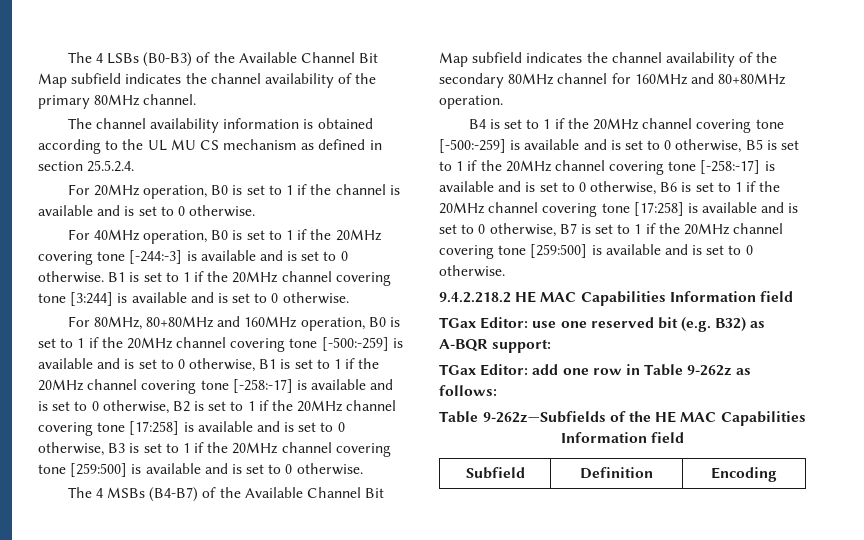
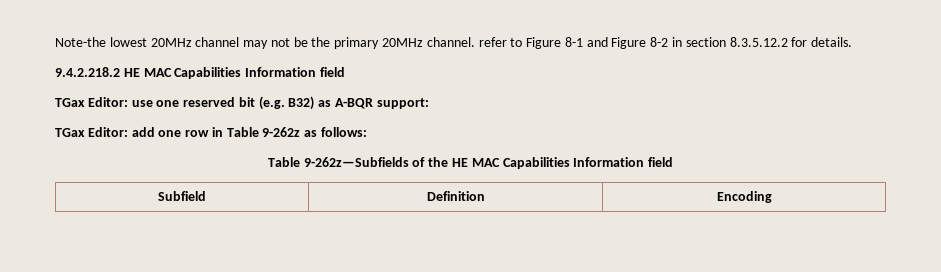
- The 4 LSBs (B0-B3) of the Available Channel Bit Map subfield indicates the channel availability of the primary 80MHz channel.
- The channel availability information is obtained according to the UL MU CS mechanism as defined in section 25.5.2.4.
- For 20MHz operation, B0 is set to 1 if the channel is available and is set to 0 otherwise.
- For 40MHz operation, B0 is set to 1 if the 20MHz covering tone [-244:-3] is available and is set to 0 otherwise. B1 is set to 1 if the 20MHz channel covering tone [3:244] is available and is set to 0 otherwise.
- For 80MHz, 80+80MHz and 160MHz operation, B0 is set to 1 if the 20MHz channel covering tone [-500:-259] is available and is set to 0 otherwise, B1 is set to 1 if the 20MHz channel covering tone [-258:-17] is available and is set to 0 otherwise, B2 is set to 1 if the 20MHz channel covering tone [17:258] is available and is set to 0 otherwise, B3 is set to 1 if the 20MHz channel covering tone [259:500] is available and is set to 0 otherwise.
- The 4 MSBs (B4-B7) of the Available Channel Bit Map subfield indicates the channel availability of the secondary 80MHz channel for 160MHz and 80+80MHz operation.
- B4 is set to 1 if the 20MHz channel covering tone [-500:-259] is available and is set to 0 otherwise, B5 is set to 1 if the 20MHz channel covering tone [-258:-17] is available and is set to 0 otherwise, B6 is set to 1 if the 20MHz channel covering tone [17:258] is available and is set to 0 otherwise, B7 is set to 1 if the 20MHz channel covering tone [259:500] is available and is set to 0 otherwise.
+ Note-the lowest 20MHz channel may not be the primary 20MHz channel. refer to Figure 8-1 and Figure 8-2 in section 8.3.5.12.2 for details.

